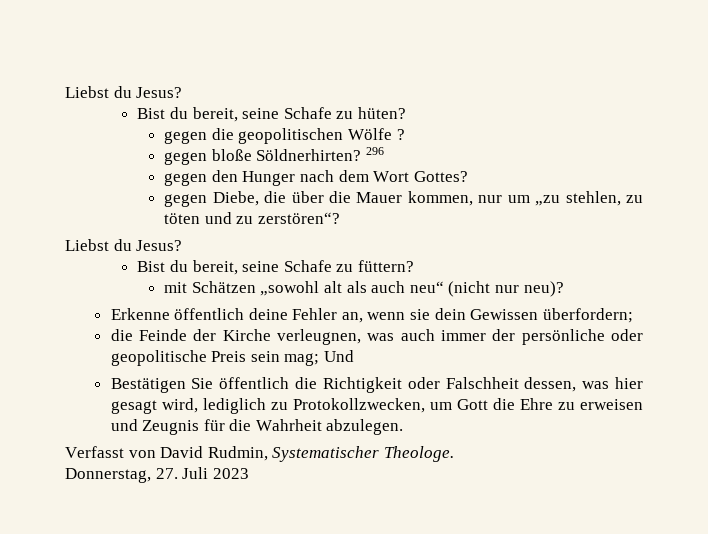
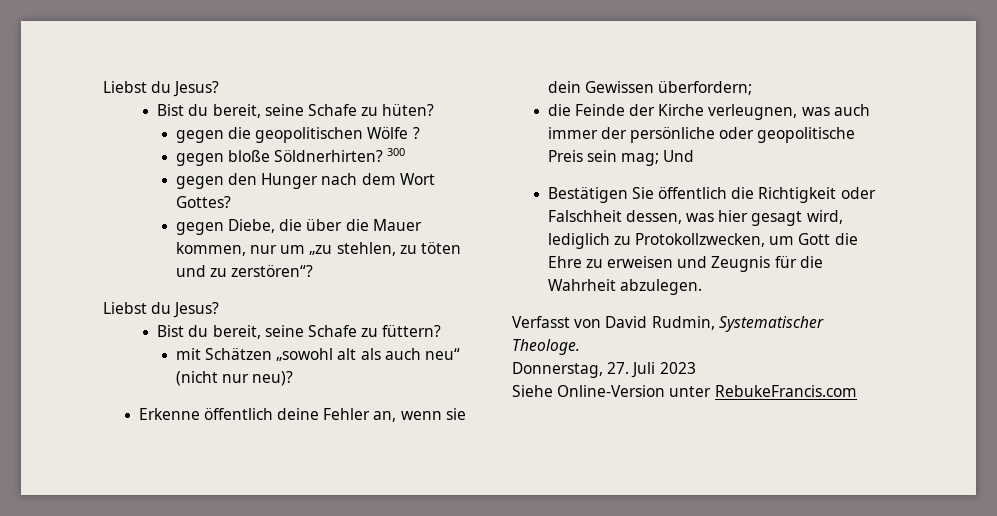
- 296
+ 300
+ Siehe Online-Version unter RebukeFrancis.com

